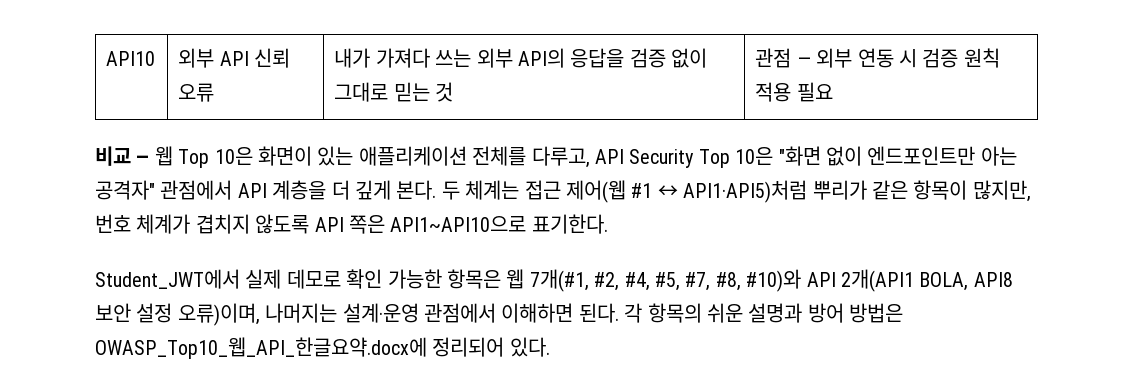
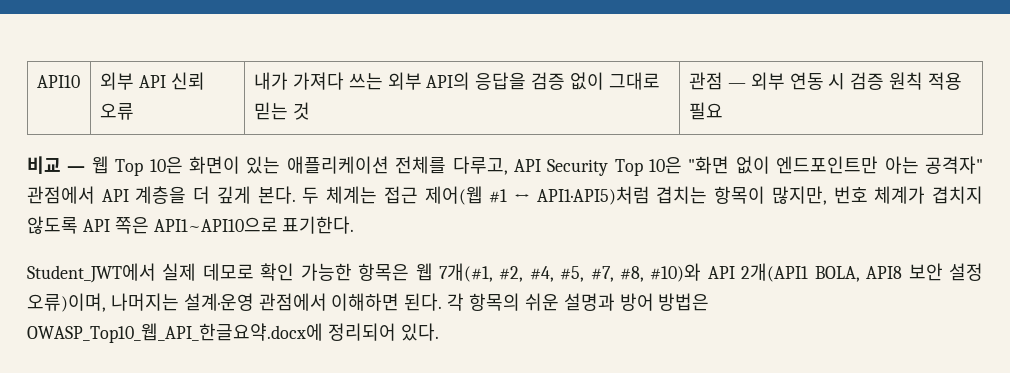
- 두 체계는 접근 제어(웹 #1 ↔ API1·API5)처럼 뿌리가 같은 항목이 많지만, 번호 체계가 겹치지 않도록 API 쪽은 API1~API10으로 표기한다.
+ 두 체계는 접근 제어(웹 #1 ↔ API1·API5)처럼 겹치는 항목이 많지만, 번호 체계가 겹치지 않도록 API 쪽은 API1~API10으로 표기한다.

